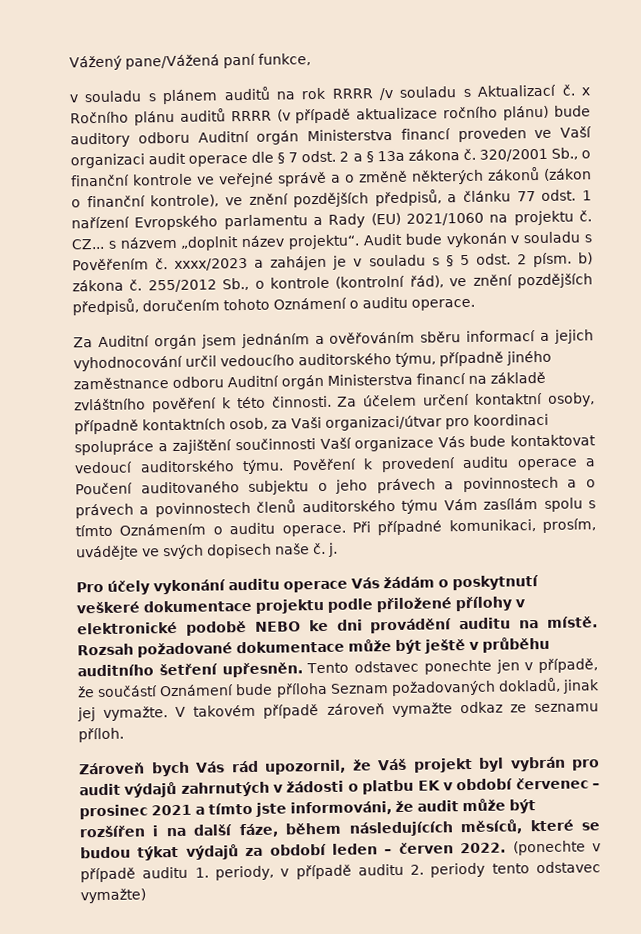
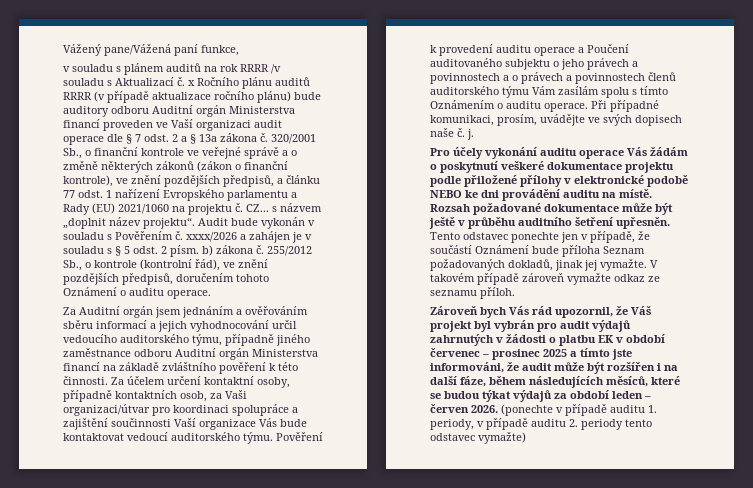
- Audit bude vykonán v souladu s Pověřením č. xxxx/2023 a zahájen je v souladu s § 5 odst. 2 písm. b) zákona č.
+ Audit bude vykonán v souladu s Pověřením č. xxxx/2026 a zahájen je v souladu s § 5 odst. 2 písm. b) zákona č.
- Zároveň bych Vás rád upozornil, že Váš projekt byl vybrán pro audit výdajů zahrnutých v žádosti o platbu EK v období červenec – prosinec 2021 a tímto jste informováni, že audit může být rozšířen i na další fáze, během následujících měsíců, které se budou týkat výdajů za období leden – červen 2022.
+ Zároveň bych Vás rád upozornil, že Váš projekt byl vybrán pro audit výdajů zahrnutých v žádosti o platbu EK v období červenec – prosinec 2025 a tímto jste informováni, že audit může být rozšířen i na další fáze, během následujících měsíců, které se budou týkat výdajů za období leden – červen 2026.

